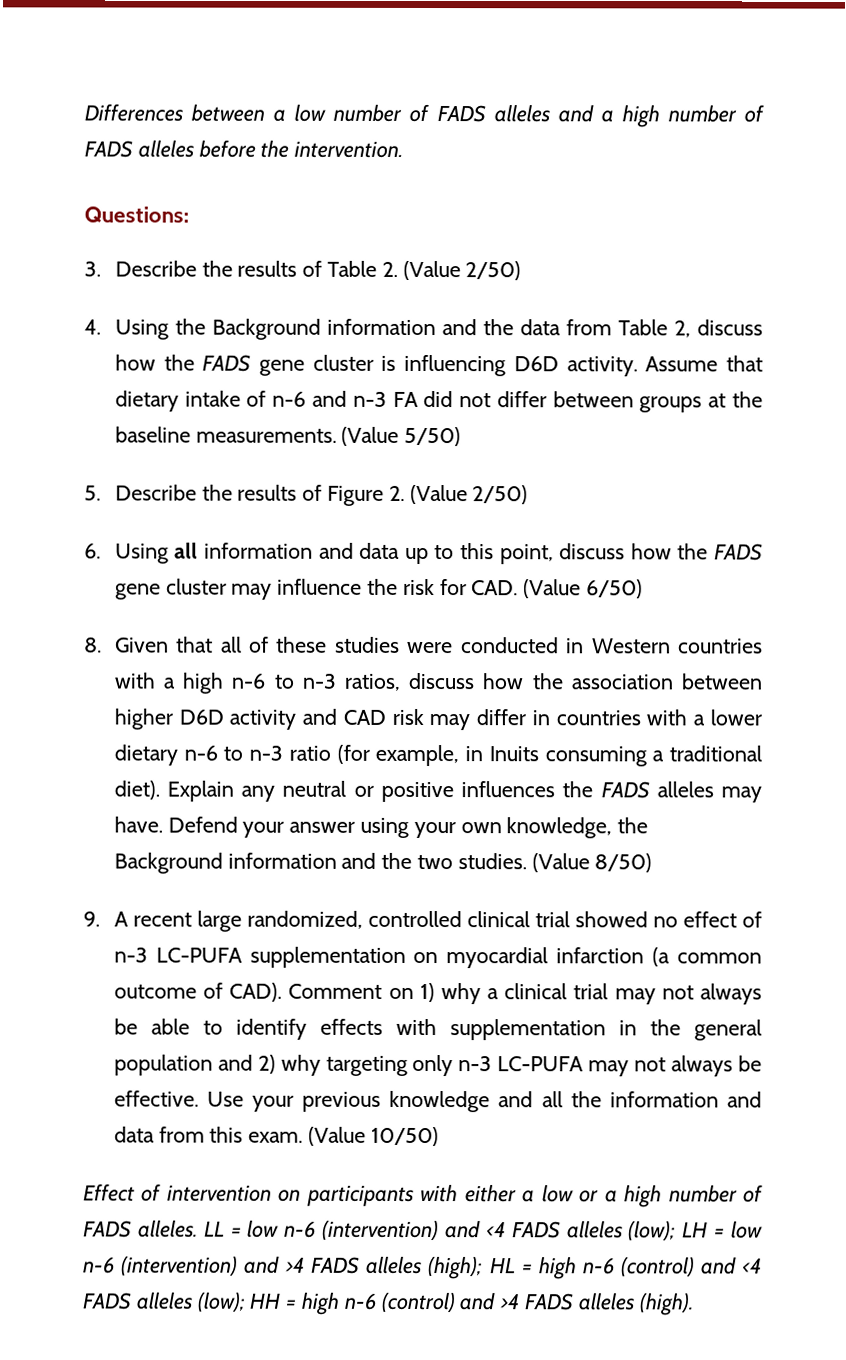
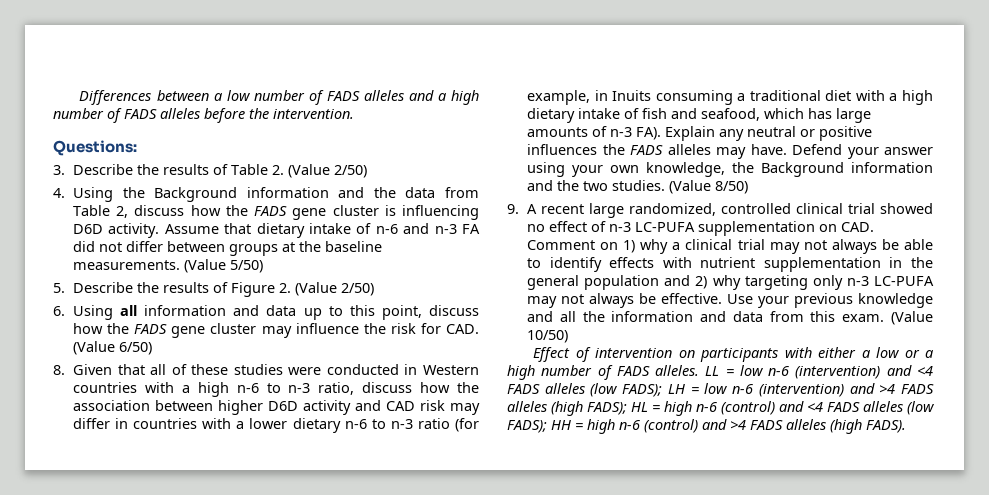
- 8. Given that all of these studies were conducted in Western countries with a high n-6 to n-3 ratios, discuss how the association between higher D6D activity and CAD risk may differ in countries with a lower dietary n-6 to n-3 ratio (for example, in Inuits consuming a traditional diet). Explain any neutral or positive influences the FADS alleles may have.
+ 8. Given that all of these studies were conducted in Western countries with a high n-6 to n-3 ratio, discuss how the association between higher D6D activity and CAD risk may differ in countries with a lower dietary n-6 to n-3 ratio (for example, in Inuits consuming a traditional diet with a high dietary intake of fish and seafood, which has large amounts of n-3 FA). Explain any neutral or positive influences the FADS alleles may have.
- 9. A recent large randomized, controlled clinical trial showed no effect of n-3 LC-PUFA supplementation on myocardial infarction (a common outcome of CAD). Comment on 1) why a clinical trial may not always be able to identify effects with supplementation in the general population and 2) why targeting only n-3 LC-PUFA may not always be effective.
+ 9. A recent large randomized, controlled clinical trial showed no effect of n-3 LC-PUFA supplementation on CAD. Comment on 1) why a clinical trial may not always be able to identify effects with nutrient supplementation in the general population and 2) why targeting only n-3 LC-PUFA may not always be effective.
- LL = low n-6 (intervention) and <4 FADS alleles (low); LH = low n-6 (intervention) and >4 FADS alleles (high); HL = high n-6 (control) and <4 FADS alleles (low); HH = high n-6 (control) and >4 FADS alleles (high).
+ LL = low n-6 (intervention) and <4 FADS alleles (low FADS); LH = low n-6 (intervention) and >4 FADS alleles (high FADS); HL = high n-6 (control) and <4 FADS alleles (low FADS); HH = high n-6 (control) and >4 FADS alleles (high FADS).

